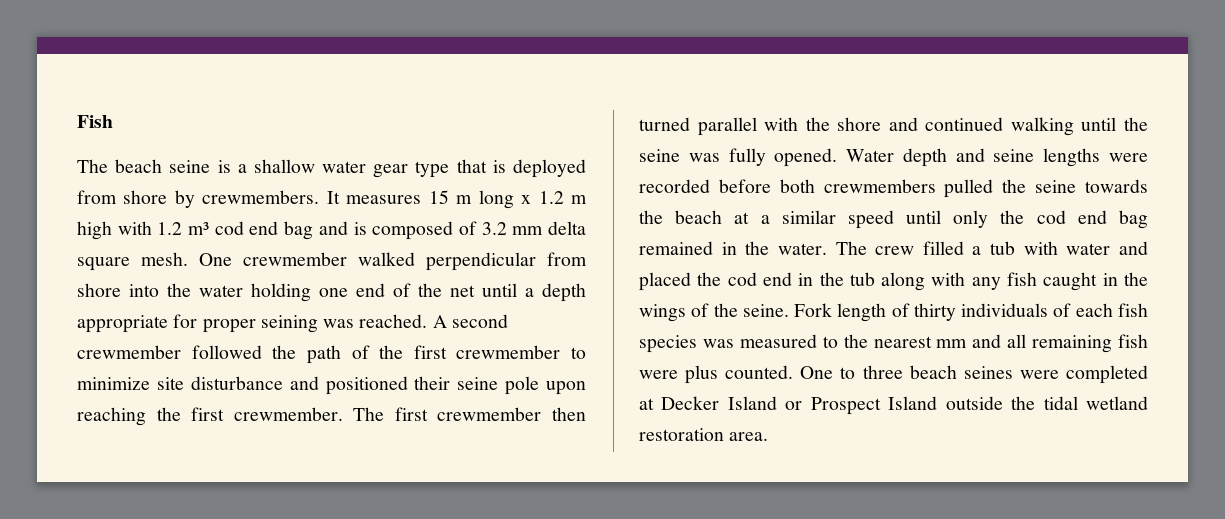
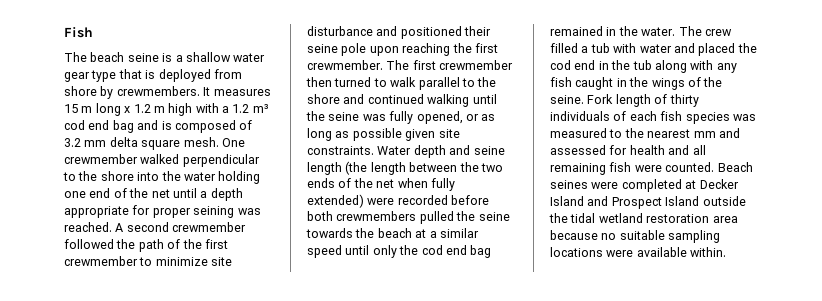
- It measures 15 m long x 1.2 m high with 1.2 m³ cod end bag and is composed of 3.2 mm delta square mesh.
+ It measures 15 m long x 1.2 m high with a 1.2 m³ cod end bag and is composed of 3.2 mm delta square mesh.
- One crewmember walked perpendicular from shore into the water holding one end of the net until a depth appropriate for proper seining was reached.
+ One crewmember walked perpendicular to the shore into the water holding one end of the net until a depth appropriate for proper seining was reached.
- The first crewmember then turned parallel with the shore and continued walking until the seine was fully opened. Water depth and seine lengths were recorded before both crewmembers pulled the seine towards the beach at a similar speed until only the cod end bag remained in the water.
+ The first crewmember then turned to walk parallel to the shore and continued walking until the seine was fully opened, or as long as possible given site constraints. Water depth and seine length (the length between the two ends of the net when fully extended) were recorded before both crewmembers pulled the seine towards the beach at a similar speed until only the cod end bag remained in the water.
- Fork length of thirty individuals of each fish species was measured to the nearest mm and all remaining fish were plus counted. One to three beach seines were completed at Decker Island or Prospect Island outside the tidal wetland restoration area.
+ Fork length of thirty individuals of each fish species was measured to the nearest mm and assessed for health and all remaining fish were counted. Beach seines were completed at Decker Island and Prospect Island outside the tidal wetland restoration area because no suitable sampling locations were available within.

